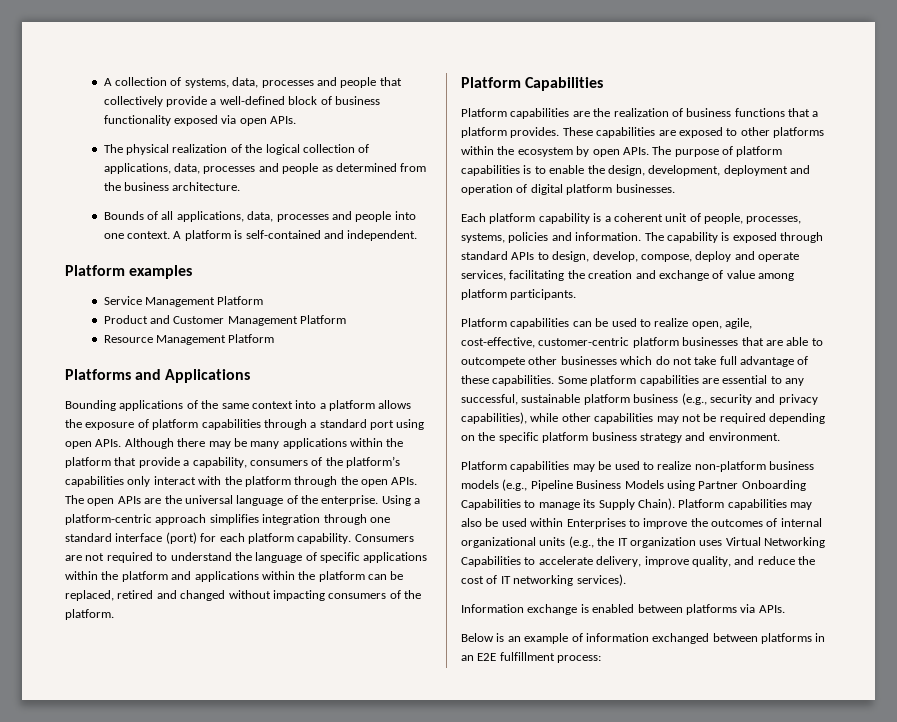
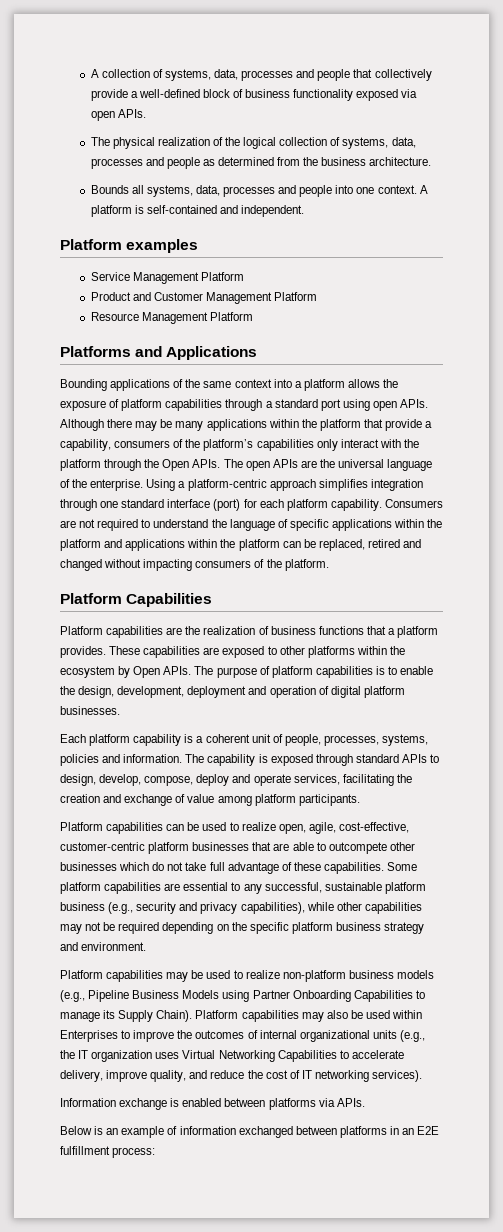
- The physical realization of the logical collection of applications, data, processes and people as determined from the business architecture.
+ The physical realization of the logical collection of systems, data, processes and people as determined from the business architecture.
- Bounds of all applications, data, processes and people into one context.
+ Bounds all systems, data, processes and people into one context.
- Although there may be many applications within the platform that provide a capability, consumers of the platform’s capabilities only interact with the platform through the open APIs.
+ Although there may be many applications within the platform that provide a capability, consumers of the platform’s capabilities only interact with the platform through the Open APIs.
- These capabilities are exposed to other platforms within the ecosystem by open APIs.
+ These capabilities are exposed to other platforms within the ecosystem by Open APIs.

